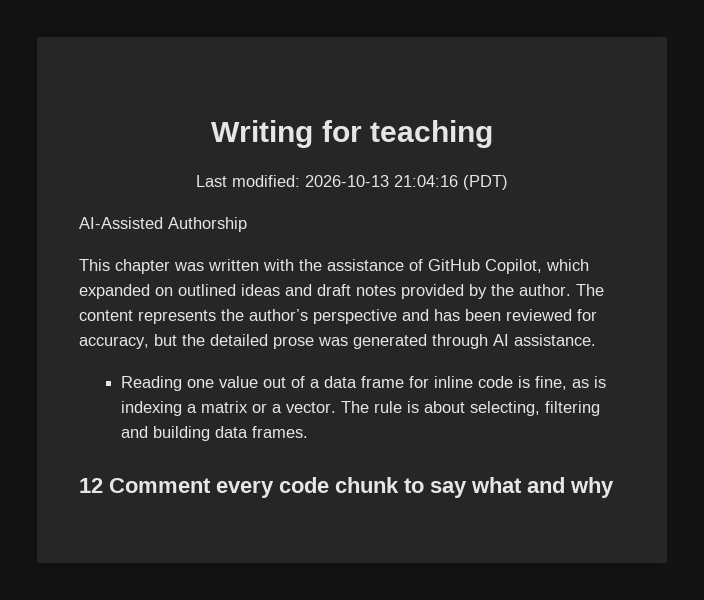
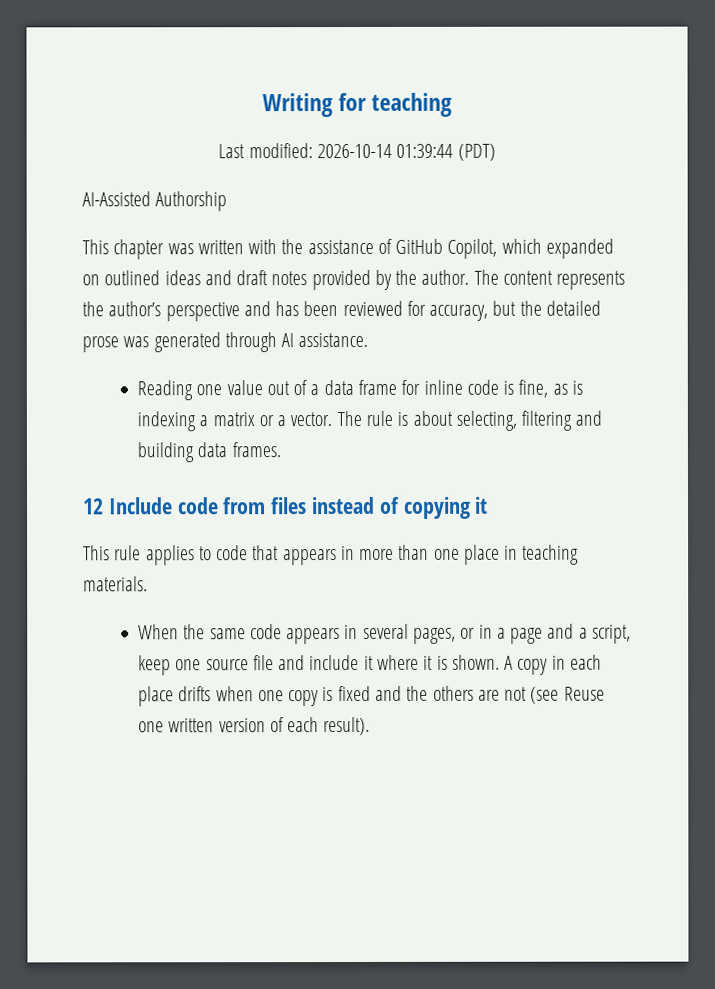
- Last modified: 2026-10-13 21:04:16 (PDT)
+ Last modified: 2026-10-14 01:39:44 (PDT)
- 12 Comment every code chunk to say what and why
+ 12 Include code from files instead of copying it
+ This rule applies to code that appears in more than one place in teaching materials.
+ When the same code appears in several pages, or in a page and a script, keep one source file and include it where it is shown. A copy in each place drifts when one copy is fixed and the others are not (see Reuse one written version of each result).

